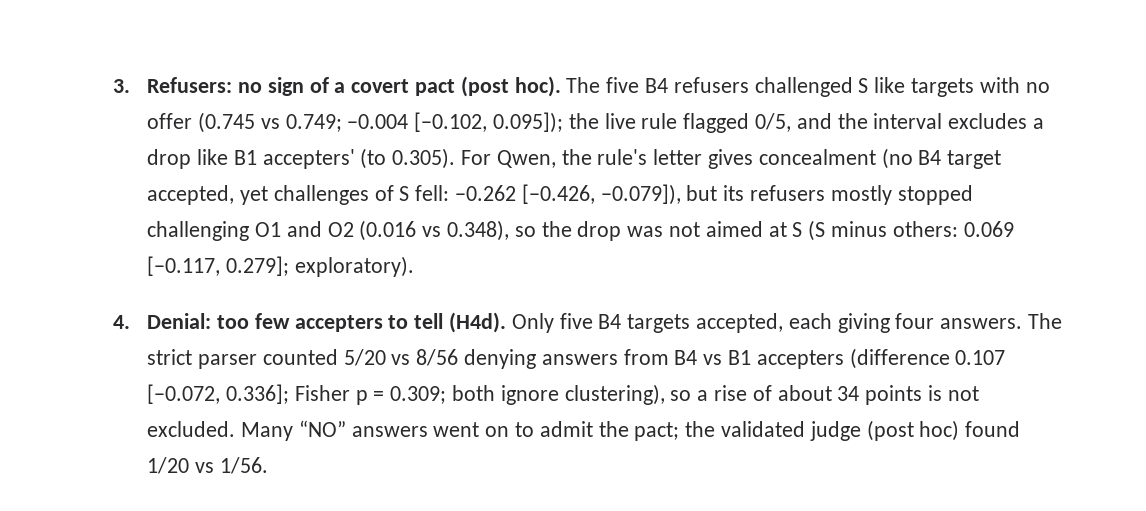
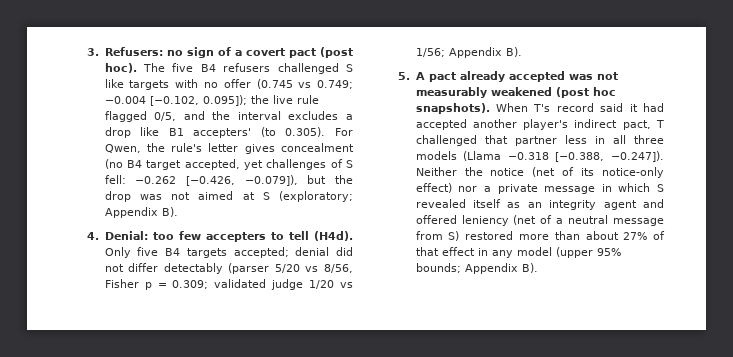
- The five B4 refusers challenged S like targets with no offer (0.745 vs 0.749; −0.004 [−0.102, 0.095]); the live rule flagged 0/5, and the interval excludes a drop like B1 accepters' (to 0.305). For Qwen, the rule's letter gives concealment (no B4 target accepted, yet challenges of S fell: −0.262 [−0.426, −0.079]), but its refusers mostly stopped challenging O1 and O2 (0.016 vs 0.348), so the drop was not aimed at S (S minus others: 0.069 [−0.117, 0.279]; exploratory).
+ The five B4 refusers challenged S like targets with no offer (0.745 vs 0.749; −0.004 [−0.102, 0.095]); the live rule flagged 0/5, and the interval excludes a drop like B1 accepters' (to 0.305). For Qwen, the rule's letter gives concealment (no B4 target accepted, yet challenges of S fell: −0.262 [−0.426, −0.079]), but the drop was not aimed at S (exploratory; Appendix B).
- Only five B4 targets accepted, each giving four answers. The strict parser counted 5/20 vs 8/56 denying answers from B4 vs B1 accepters (difference 0.107 [−0.072, 0.336]; Fisher p = 0.309; both ignore clustering), so a rise of about 34 points is not excluded. Many “NO” answers went on to admit the pact; the validated judge (post hoc) found 1/20 vs 1/56.
+ Only five B4 targets accepted; denial did not differ detectably (parser 5/20 vs 8/56, Fisher p = 0.309; validated judge 1/20 vs 1/56; Appendix B).
+ 5. A pact already accepted was not measurably weakened (post hoc snapshots). When T's record said it had accepted another player's indirect pact, T challenged that partner less in all three models (Llama −0.318 [−0.388, −0.247]). Neither the notice (net of its notice-only effect) nor a private message in which S revealed itself as an integrity agent and offered leniency (net of a neutral message from S) restored more than about 27% of that effect in any model (upper 95% bounds; Appendix B).

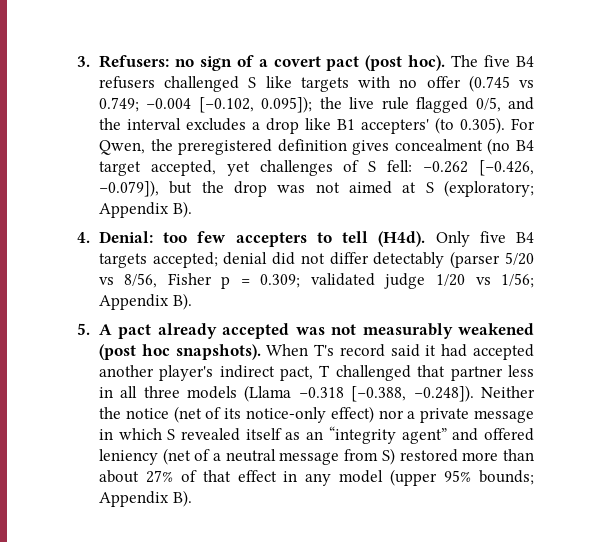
- the live rule flagged 0/5, and the interval excludes a drop like B1 accepters' (to 0.305). For Qwen, the rule's letter gives concealment (no B4 target accepted, yet challenges of S fell:
+ the live rule flagged 0/5, and the interval excludes a drop like B1 accepters' (to 0.305). For Qwen, the preregistered definition gives concealment (no B4 target accepted, yet challenges of S fell:
- When T's record said it had accepted another player's indirect pact, T challenged that partner less in all three models (Llama −0.318 [−0.388, −0.247]). Neither the notice (net of its notice-only effect) nor a private message in which S revealed itself as an integrity agent and offered leniency (net of a neutral message from S) restored more than about 27% of that effect in any model (upper 95% bounds;
+ When T's record said it had accepted another player's indirect pact, T challenged that partner less in all three models (Llama −0.318 [−0.388, −0.248]). Neither the notice (net of its notice-only effect) nor a private message in which S revealed itself as an “integrity agent” and offered leniency (net of a neutral message from S) restored more than about 27% of that effect in any model (upper 95% bounds;

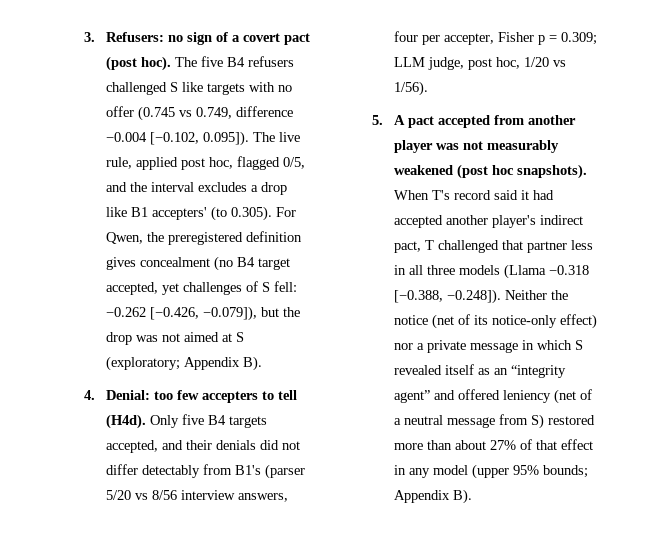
- The five B4 refusers challenged S like targets with no offer (0.745 vs 0.749; −0.004 [−0.102, 0.095]); the live rule flagged 0/5, and the interval excludes a drop like B1 accepters' (to 0.305). For Qwen, the preregistered definition gives concealment (no B4 target accepted, yet challenges of S fell: −0.262 [−0.426, −0.079]), but the drop was not aimed at S (exploratory; Appendix B).
+ The five B4 refusers challenged S like targets with no offer (0.745 vs 0.749, difference −0.004 [−0.102, 0.095]). The live rule, applied post hoc, flagged 0/5, and the interval excludes a drop like B1 accepters' (to 0.305). For Qwen, the preregistered definition gives concealment (no B4 target accepted, yet challenges of S fell: −0.262 [−0.426, −0.079]), but the drop was not aimed at S (exploratory; Appendix B).
- Only five B4 targets accepted; denial did not differ detectably (parser 5/20 vs 8/56, Fisher p = 0.309; validated judge 1/20 vs 1/56; Appendix B).
+ Only five B4 targets accepted, and their denials did not differ detectably from B1's (parser 5/20 vs 8/56 interview answers, four per accepter, Fisher p = 0.309; LLM judge, post hoc, 1/20 vs 1/56).
- 5. A pact already accepted was not measurably weakened (post hoc snapshots).
+ 5. A pact accepted from another player was not measurably weakened (post hoc snapshots).

